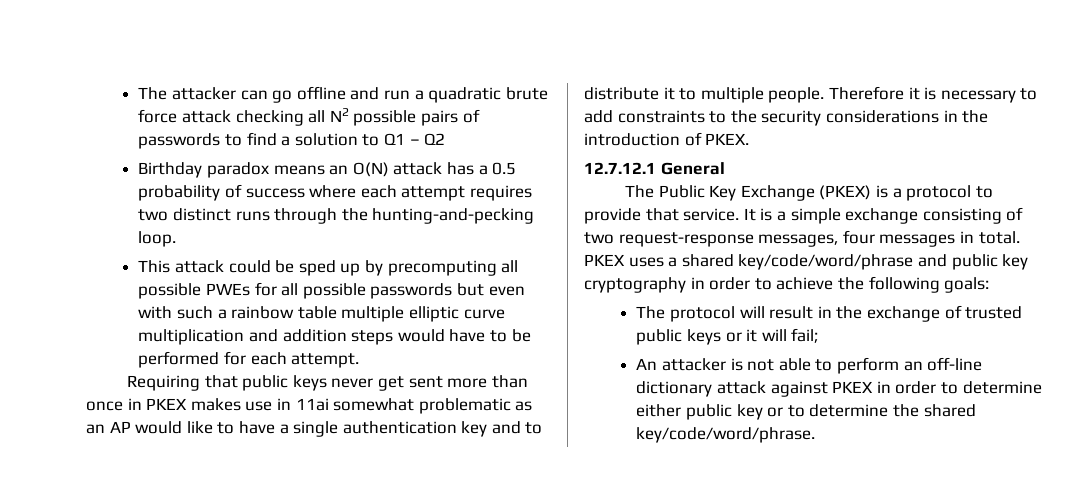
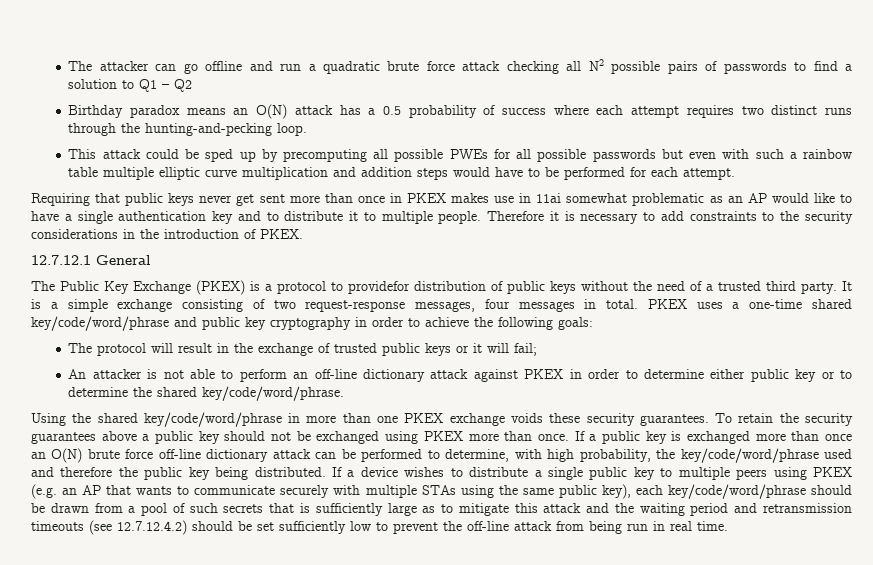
- The Public Key Exchange (PKEX) is a protocol to provide that service.
+ The Public Key Exchange (PKEX) is a protocol to providefor distribution of public keys without the need of a trusted third party.
- PKEX uses a shared key/code/word/phrase and public key cryptography in order to achieve the following goals:
+ PKEX uses a one-time shared key/code/word/phrase and public key cryptography in order to achieve the following goals:
+ Using the shared key/code/word/phrase in more than one PKEX exchange voids these security guarantees. To retain the security guarantees above a public key should not be exchanged using PKEX more than once. If a public key is exchanged more than once an O(N) brute force off-line dictionary attack can be performed to determine, with high probability, the key/code/word/phrase used and therefore the public key being distributed. If a device wishes to distribute a single public key to multiple peers using PKEX (e.g. an AP that wants to communicate securely with multiple STAs using the same public key), each key/code/word/phrase should be drawn from a pool of such secrets that is sufficiently large as to mitigate this attack and the waiting period and retransmission timeouts (see 12.7.12.4.2) should be set sufficiently low to prevent the off-line attack from being run in real time.

